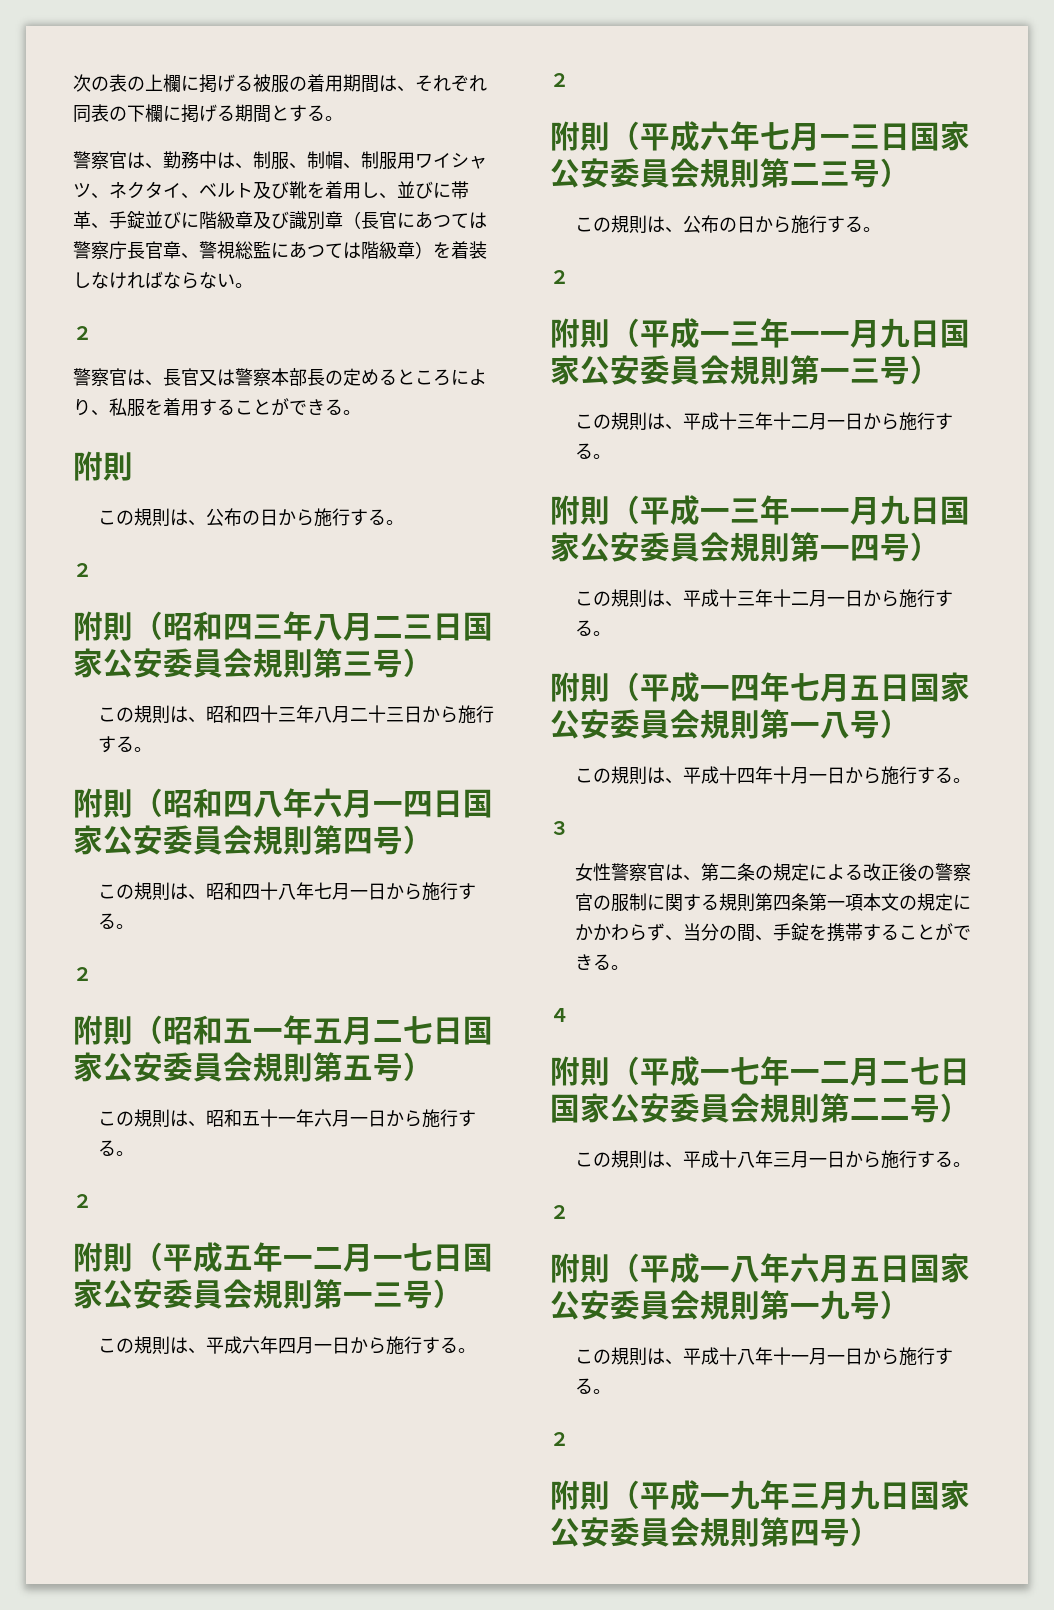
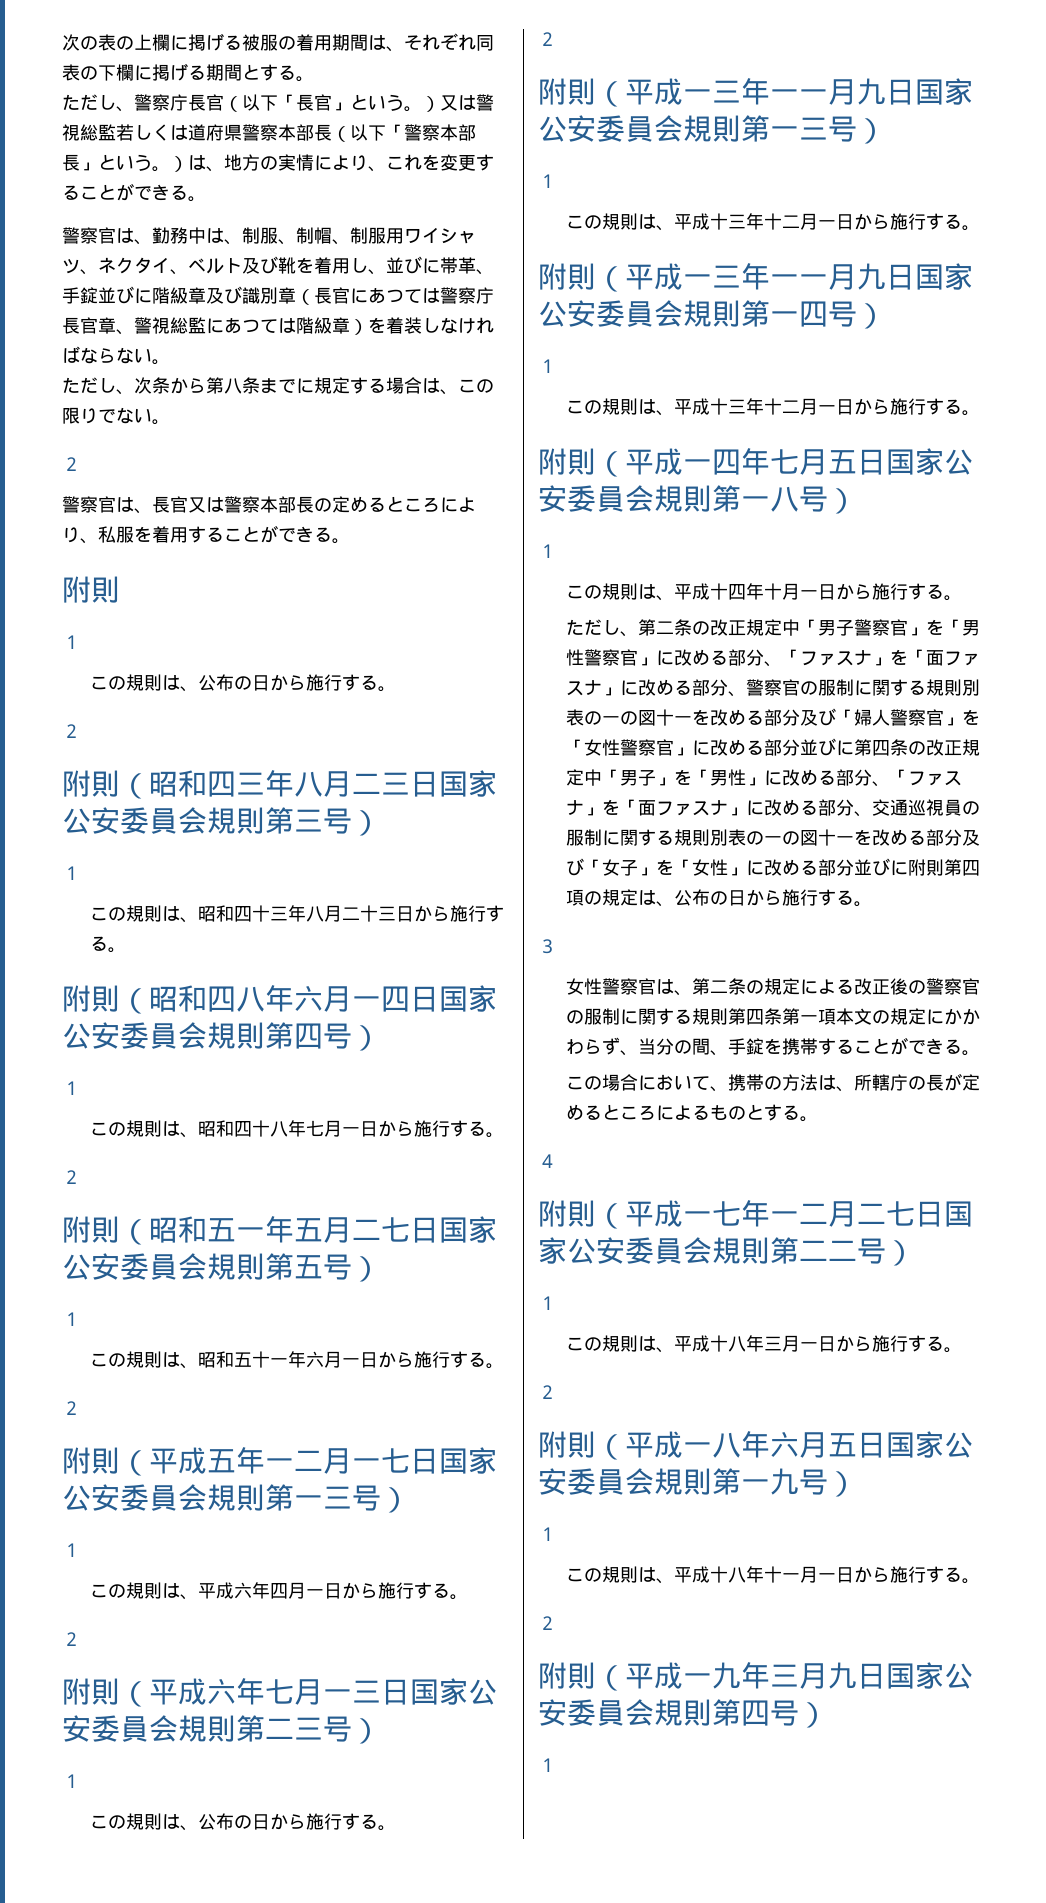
+ ただし、警察庁長官（以下「長官」という。）又は警視総監若しくは道府県警察本部長（以下「警察本部長」という。）は、地方の実情により、これを変更することができる。
+ ただし、次条から第八条までに規定する場合は、この限りでない。
  警察官は、長官又は警察本部長の定めるところにより、私服を着用することができる。
  附則
+ １
  附則（昭和四三年八月二三日国家公安委員会規則第三号）
+ １
  附則（昭和四八年六月一四日国家公安委員会規則第四号）
+ １
  附則（昭和五一年五月二七日国家公安委員会規則第五号）
+ １
  附則（平成五年一二月一七日国家公安委員会規則第一三号）
+ １
  附則（平成六年七月一三日国家公安委員会規則第二三号）
+ １
  附則（平成一三年一一月九日国家公安委員会規則第一三号）
+ １
  附則（平成一三年一一月九日国家公安委員会規則第一四号）
+ １
  附則（平成一四年七月五日国家公安委員会規則第一八号）
+ １
+ ただし、第二条の改正規定中「男子警察官」を「男性警察官」に改める部分、「ファスナ」を「面ファスナ」に改める部分、警察官の服制に関する規則別表の一の図十一を改める部分及び「婦人警察官」を「女性警察官」に改める部分並びに第四条の改正規定中「男子」を「男性」に改める部分、「ファスナ」を「面ファスナ」に改める部分、交通巡視員の服制に関する規則別表の一の図十一を改める部分及び「女子」を「女性」に改める部分並びに附則第四項の規定は、公布の日から施行する。
+ この場合において、携帯の方法は、所轄庁の長が定めるところによるものとする。
  附則（平成一七年一二月二七日国家公安委員会規則第二二号）
+ １
  附則（平成一八年六月五日国家公安委員会規則第一九号）
+ １
  附則（平成一九年三月九日国家公安委員会規則第四号）
+ １

